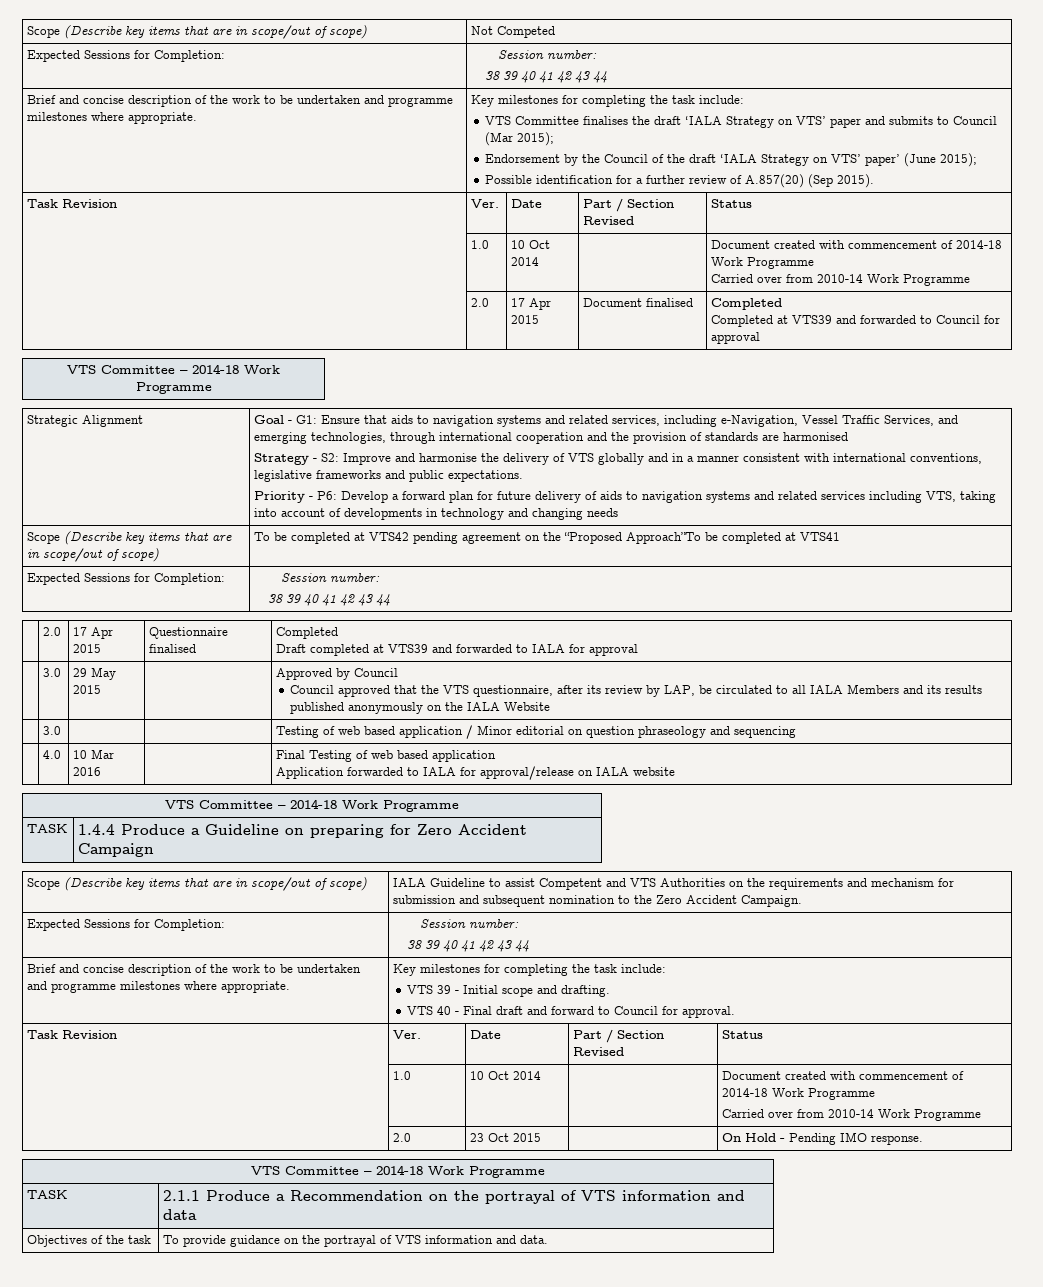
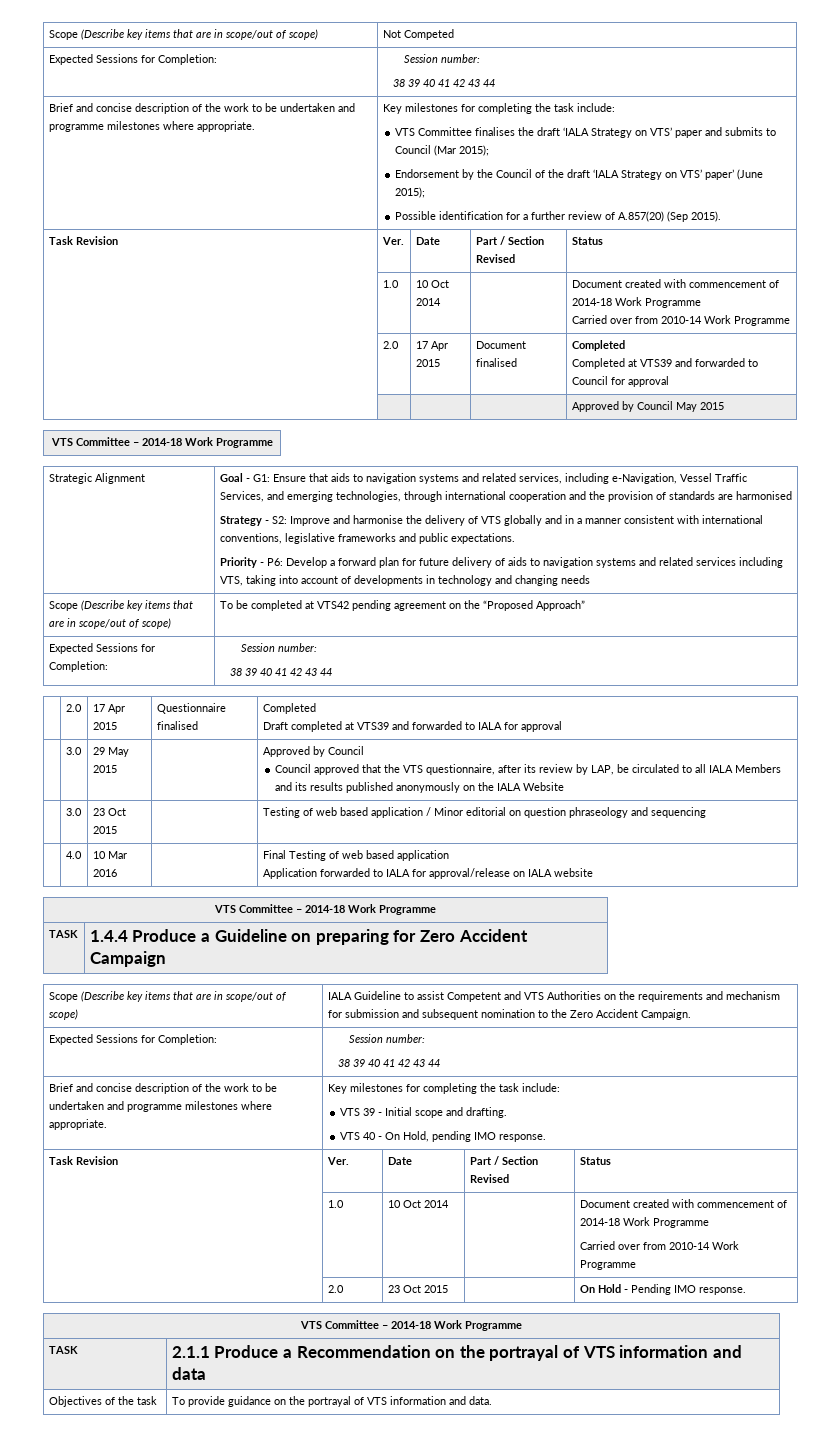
+ | | | | Approved by Council May 2015
- Scope (Describe key items that are in scope/out of scope) | To be completed at VTS42 pending agreement on the “Proposed Approach”To be completed at VTS41
+ Scope (Describe key items that are in scope/out of scope) | To be completed at VTS42 pending agreement on the “Proposed Approach”
- | 3.0 | | | Testing of web based application / Minor editorial on question phraseology and sequencing
+ | 3.0 | 23 Oct 2015 | | Testing of web based application / Minor editorial on question phraseology and sequencing
  Scope (Describe key items that are in scope/out of scope) | IALA Guideline to assist Competent and VTS Authorities on the requirements and mechanism for submission and subsequent nomination to the Zero Accident Campaign.
  Expected Sessions for Completion: | Session number:
  38 39 40 41 42 43 44
  Brief and concise description of the work to be undertaken and programme milestones where appropriate. | Key milestones for completing the task include:
  VTS 39 - Initial scope and drafting.
- VTS 40 - Final draft and forward to Council for approval.
+ VTS 40 - On Hold, pending IMO response.

